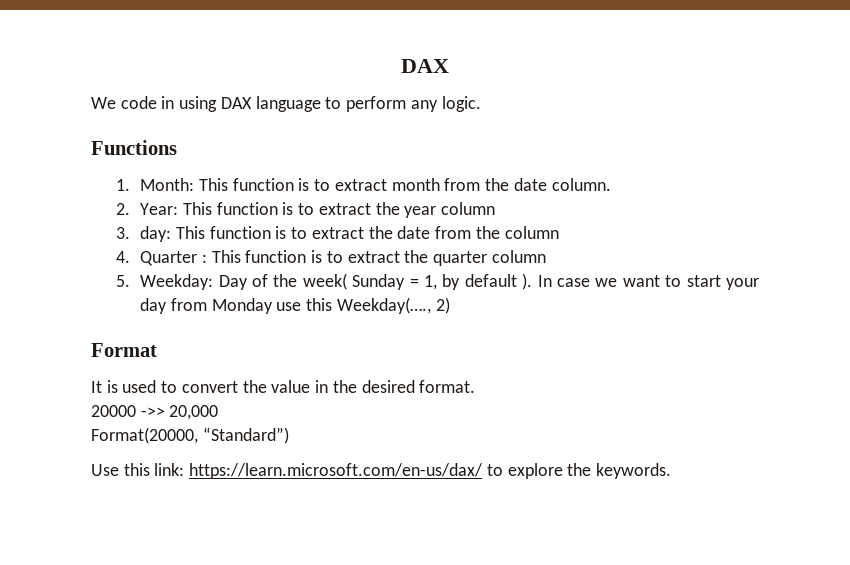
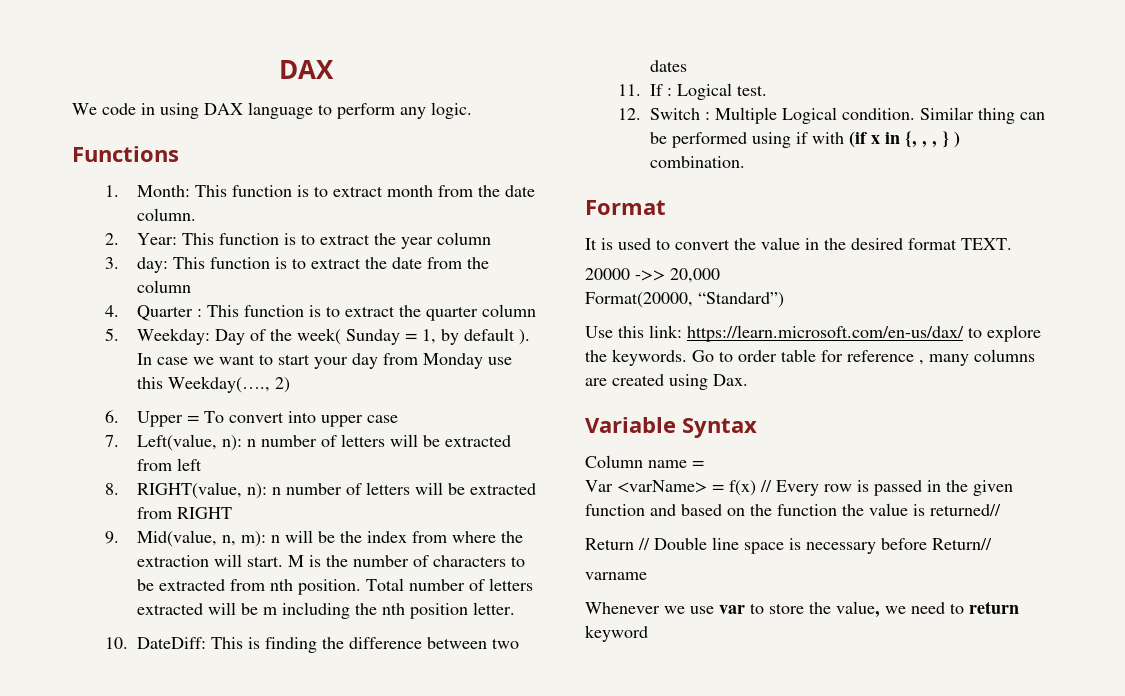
+ 6. Upper = To convert into upper case
+ 7. Left(value, n): n number of letters will be extracted from left
+ 8. RIGHT(value, n): n number of letters will be extracted from RIGHT
+ 9. Mid(value, n, m): n will be the index from where the extraction will start. M is the number of characters to be extracted from nth position. Total number of letters extracted will be m including the nth position letter.
+ 10. DateDiff: This is finding the difference between two dates
+ 11. If : Logical test.
+ 12. Switch : Multiple Logical condition. Similar thing can be performed using if with (if x in {, , , } ) combination.
- It is used to convert the value in the desired format.
+ It is used to convert the value in the desired format TEXT.
+ Go to order table for reference , many columns are created using Dax.
+ Variable Syntax
+ Column name =
+ Var <varName> = f(x) // Every row is passed in the given function and based on the function the value is returned//
+ Return // Double line space is necessary before Return//
+ varname
+ Whenever we use var to store the value, we need to return keyword

